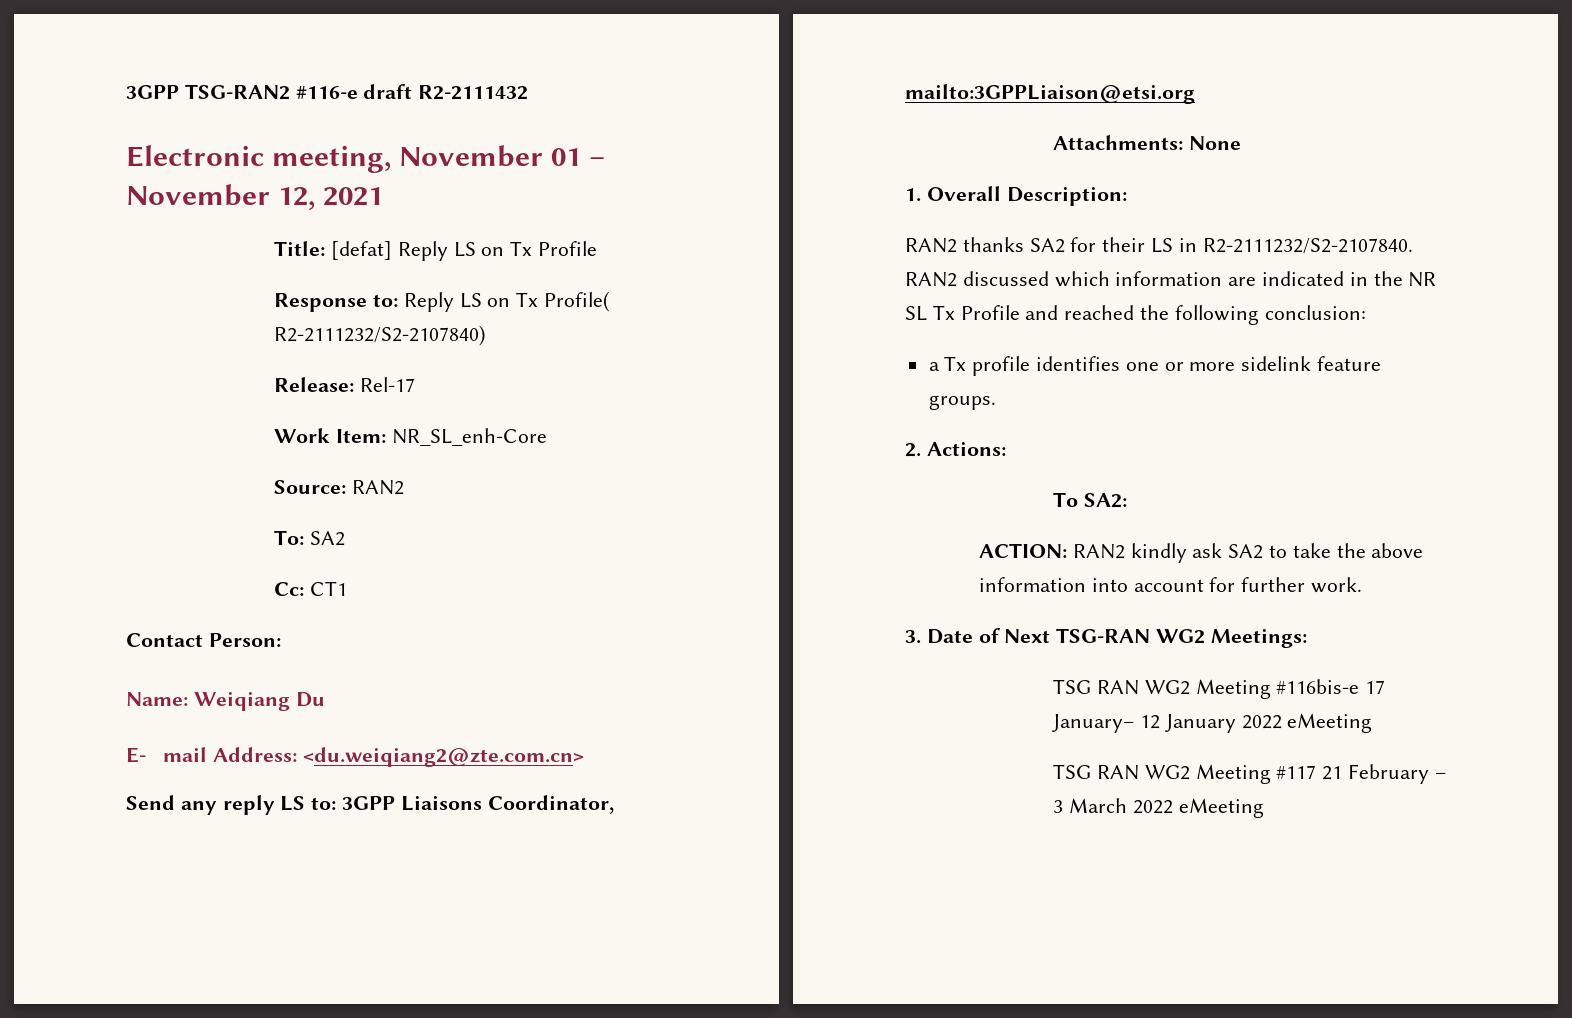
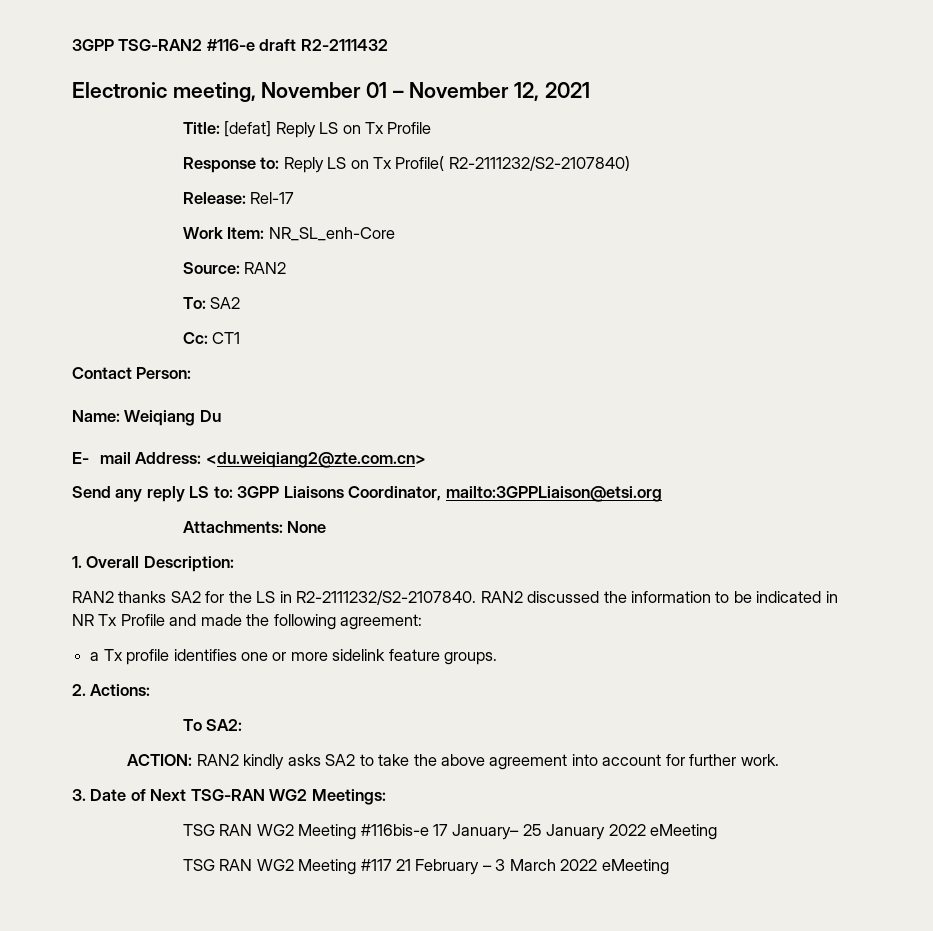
- RAN2 thanks SA2 for their LS in R2-2111232/S2-2107840.
+ RAN2 thanks SA2 for the LS in R2-2111232/S2-2107840.
- RAN2 discussed which information are indicated in the NR SL Tx Profile and reached the following conclusion:
+ RAN2 discussed the information to be indicated in NR Tx Profile and made the following agreement:
- ACTION: RAN2 kindly ask SA2 to take the above information into account for further work.
+ ACTION: RAN2 kindly asks SA2 to take the above agreement into account for further work.
- TSG RAN WG2 Meeting #116bis-e 17 January– 12 January 2022 eMeeting
+ TSG RAN WG2 Meeting #116bis-e 17 January– 25 January 2022 eMeeting

